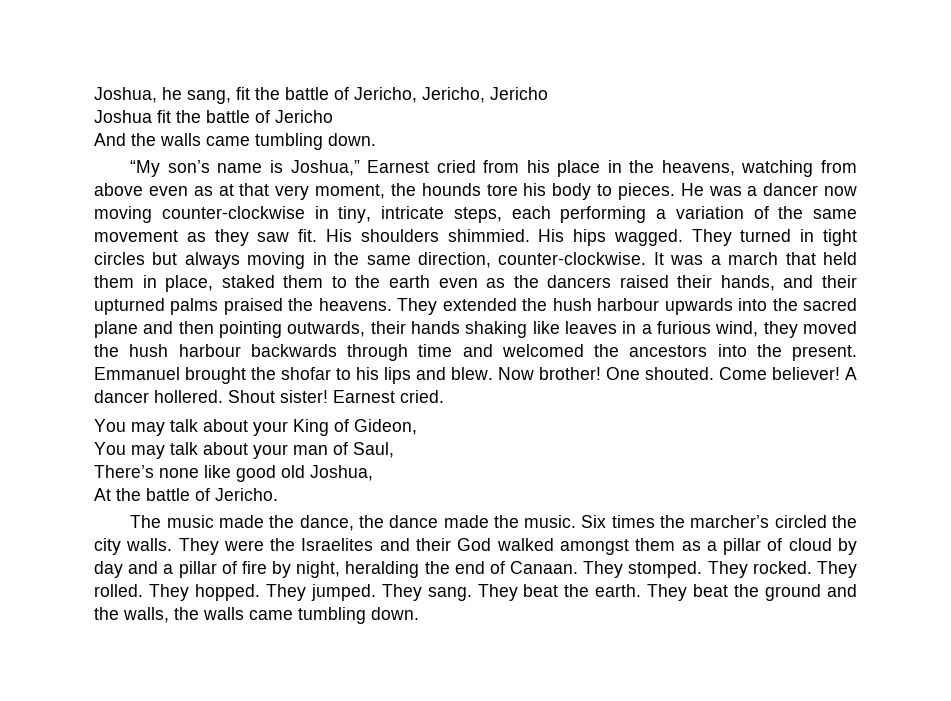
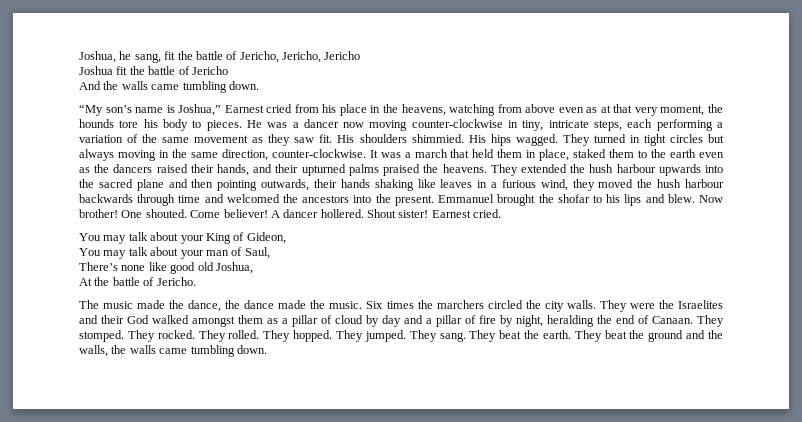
- Six times the marcher’s circled the city walls.
+ Six times the marchers circled the city walls.

